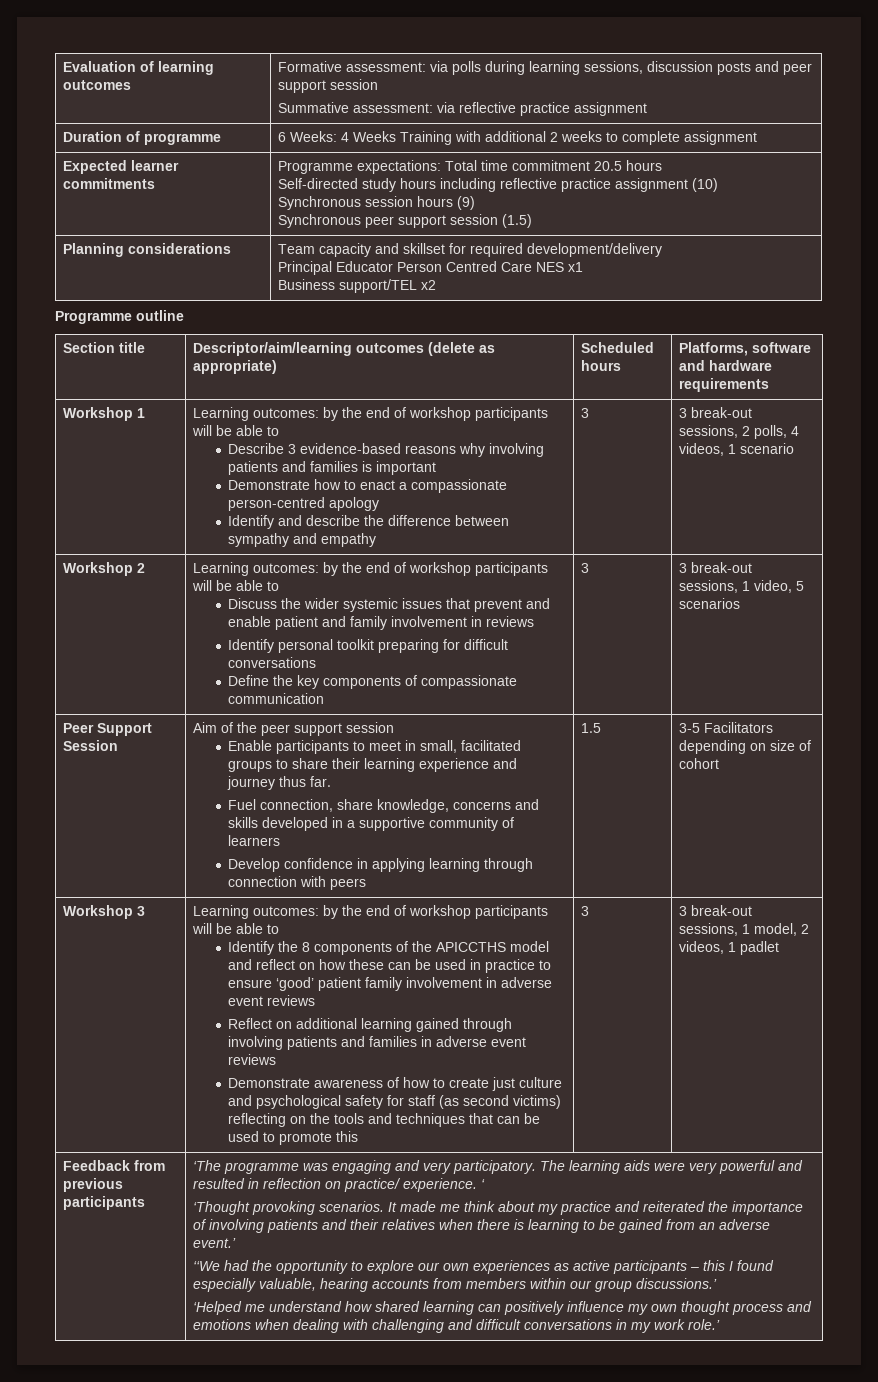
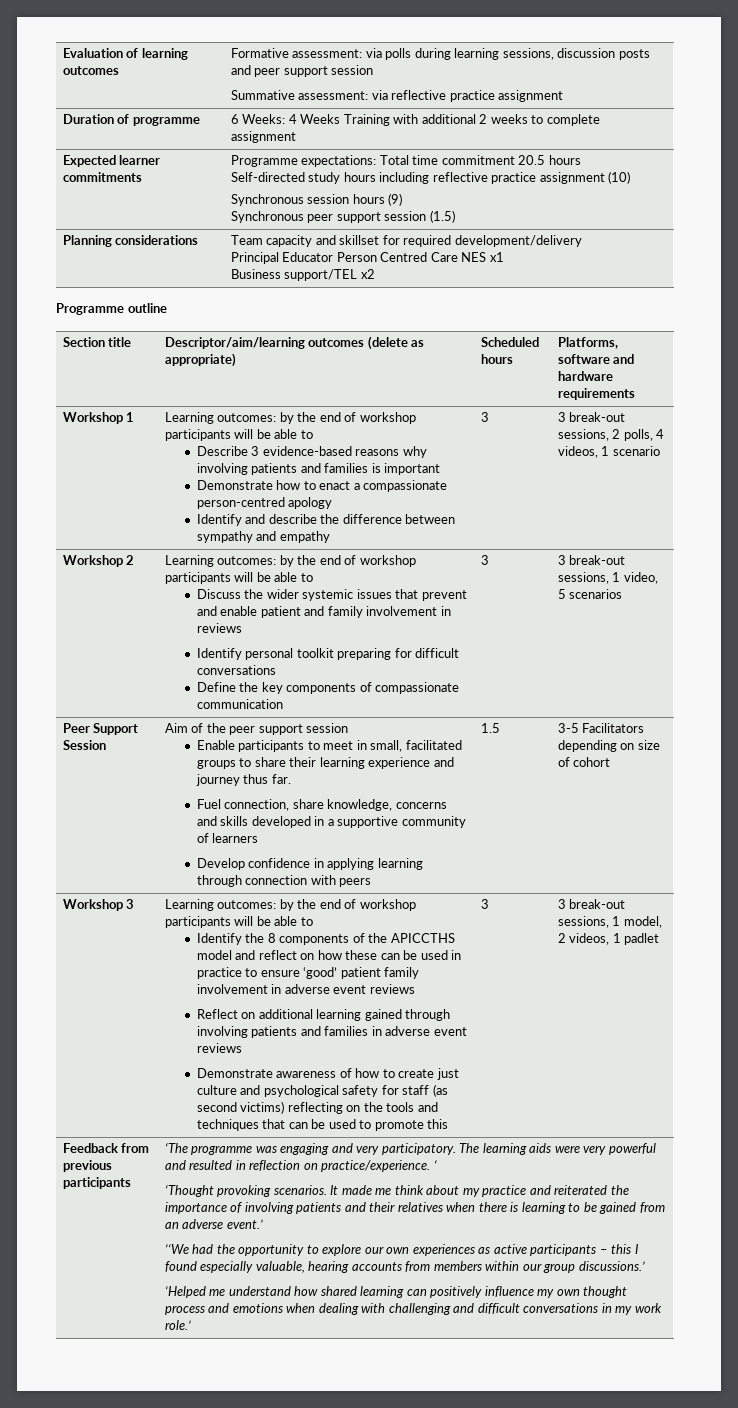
- The learning aids were very powerful and resulted in reflection on practice/ experience.
+ The learning aids were very powerful and resulted in reflection on practice/experience.

